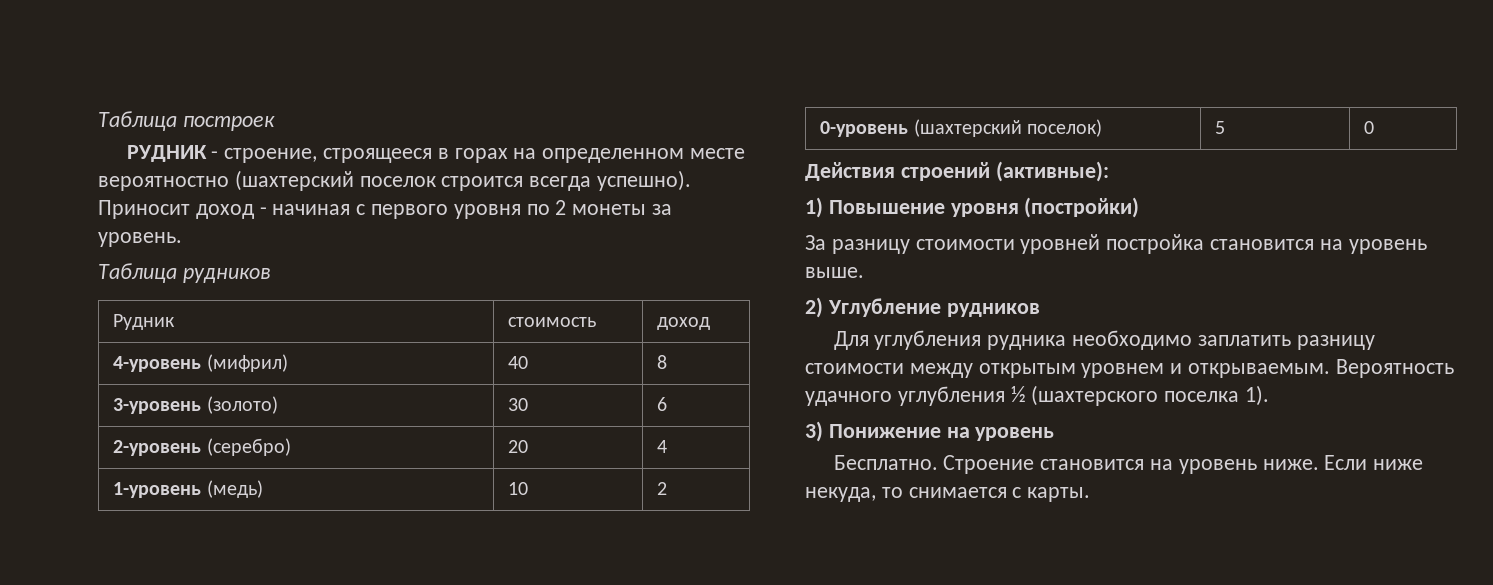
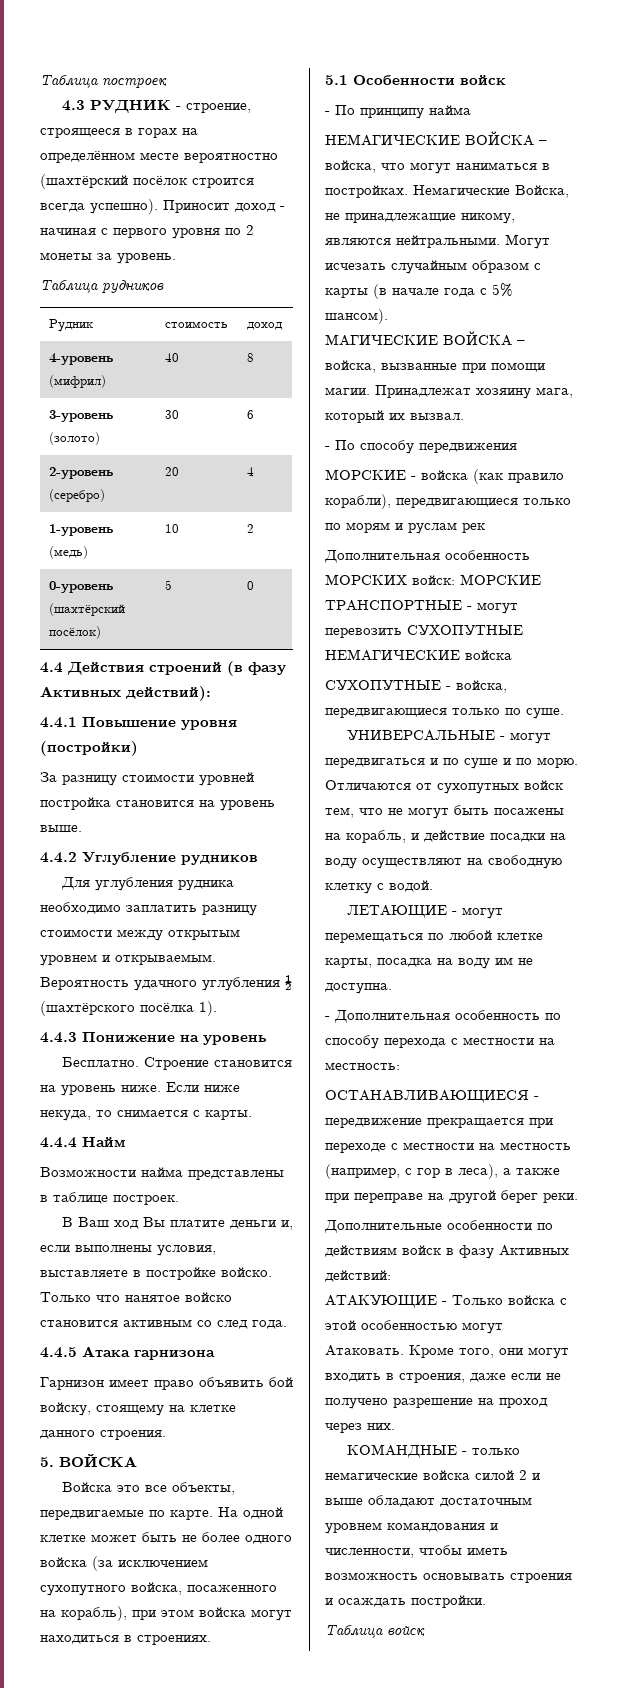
- РУДНИК - строение, строящееся в горах на определенном месте вероятностно (шахтерский поселок строится всегда успешно).
+ 4.3 РУДНИК - строение, строящееся в горах на определённом месте вероятностно (шахтёрский посёлок строится всегда успешно).
- 0-уровень (шахтерский поселок) | 5 | 0
+ 0-уровень (шахтёрский посёлок) | 5 | 0
- Действия строений (активные):
- 1) Повышение уровня (постройки)
+ 4.4 Действия строений (в фазу Активных действий):
+ 4.4.1 Повышение уровня (постройки)
- 2) Углубление рудников
+ 4.4.2 Углубление рудников
- Вероятность удачного углубления ½ (шахтерского поселка 1).
+ Вероятность удачного углубления ½ (шахтёрского посёлка 1).
- 3) Понижение на уровень
+ 4.4.3 Понижение на уровень
+ 4.4.4 Найм
+ Возможности найма представлены в таблице построек.
+ В Ваш ход Вы платите деньги и, если выполнены условия, выставляете в постройке войско. Только что нанятое войско становится активным со след года.
+ 4.4.5 Атака гарнизона
+ Гарнизон имеет право объявить бой войску, стоящему на клетке данного строения.
+ 5. ВОЙСКА
+ Войска это все объекты, передвигаемые по карте. На одной клетке может быть не более одного войска (за исключением сухопутного войска, посаженного на корабль), при этом войска могут находиться в строениях.
+ 5.1 Особенности войск
+ - По принципу найма
+ НЕМАГИЧЕСКИЕ ВОЙСКА – войска, что могут наниматься в постройках. Немагические Войска, не принадлежащие никому, являются нейтральными. Могут исчезать случайным образом с карты (в начале года с 5% шансом).
+ МАГИЧЕСКИЕ ВОЙСКА – войска, вызванные при помощи магии. Принадлежат хозяину мага, который их вызвал.
+ - По способу передвижения
+ МОРСКИЕ - войска (как правило корабли), передвигающиеся только по морям и руслам рек
+ Дополнительная особенность МОРСКИХ войск: МОРСКИЕ ТРАНСПОРТНЫЕ - могут перевозить СУХОПУТНЫЕ НЕМАГИЧЕСКИЕ войска
+ СУХОПУТНЫЕ - войска, передвигающиеся только по суше.
+ УНИВЕРСАЛЬНЫЕ - могут передвигаться и по суше и по морю. Отличаются от сухопутных войск тем, что не могут быть посажены на корабль, и действие посадки на воду осуществляют на свободную клетку с водой.
+ ЛЕТАЮЩИЕ - могут перемещаться по любой клетке карты, посадка на воду им не доступна.
+ - Дополнительная особенность по способу перехода с местности на местность:
+ ОСТАНАВЛИВАЮЩИЕСЯ - передвижение прекращается при переходе с местности на местность (например, с гор в леса), а также при переправе на другой берег реки.
+ Дополнительные особенности по действиям войск в фазу Активных действий:
+ АТАКУЮЩИЕ - Только войска с этой особенностью могут Атаковать. Кроме того, они могут входить в строения, даже если не получено разрешение на проход через них.
+ КОМАНДНЫЕ - только немагические войска силой 2 и выше обладают достаточным уровнем командования и численности, чтобы иметь возможность основывать строения и осаждать постройки.
+ Таблица войск

